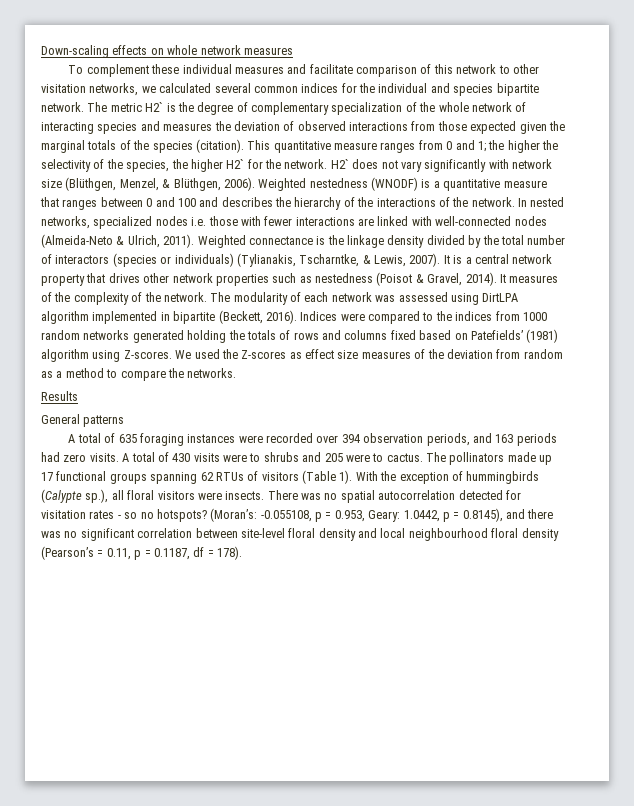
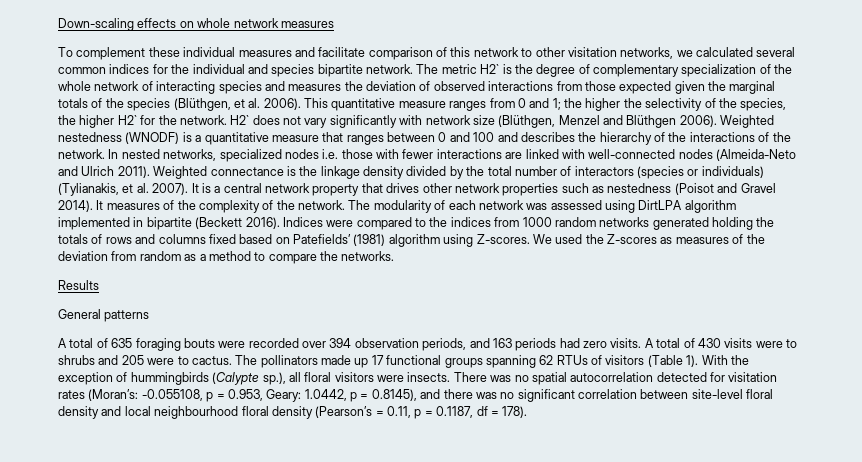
- The metric H2` is the degree of complementary specialization of the whole network of interacting species and measures the deviation of observed interactions from those expected given the marginal totals of the species (citation).
+ The metric H2` is the degree of complementary specialization of the whole network of interacting species and measures the deviation of observed interactions from those expected given the marginal totals of the species (Blüthgen, et al. 2006).
- H2` does not vary significantly with network size (Blüthgen, Menzel, & Blüthgen, 2006).
+ H2` does not vary significantly with network size (Blüthgen, Menzel and Blüthgen 2006).
- In nested networks, specialized nodes i.e. those with fewer interactions are linked with well-connected nodes (Almeida-Neto & Ulrich, 2011).
+ In nested networks, specialized nodes i.e. those with fewer interactions are linked with well-connected nodes (Almeida-Neto and Ulrich 2011).
- Weighted connectance is the linkage density divided by the total number of interactors (species or individuals) (Tylianakis, Tscharntke, & Lewis, 2007).
+ Weighted connectance is the linkage density divided by the total number of interactors (species or individuals) (Tylianakis, et al. 2007).
- It is a central network property that drives other network properties such as nestedness (Poisot & Gravel, 2014).
+ It is a central network property that drives other network properties such as nestedness (Poisot and Gravel 2014).
- The modularity of each network was assessed using DirtLPA algorithm implemented in bipartite (Beckett, 2016).
+ The modularity of each network was assessed using DirtLPA algorithm implemented in bipartite (Beckett 2016).
- We used the Z-scores as effect size measures of the deviation from random as a method to compare the networks.
+ We used the Z-scores as measures of the deviation from random as a method to compare the networks.
- A total of 635 foraging instances were recorded over 394 observation periods, and 163 periods had zero visits.
+ A total of 635 foraging bouts were recorded over 394 observation periods, and 163 periods had zero visits.
- There was no spatial autocorrelation detected for visitation rates - so no hotspots? (Moran’s: -0.055108, p = 0.953, Geary: 1.0442, p = 0.8145), and there was no significant correlation between site-level floral density and local neighbourhood floral density (Pearson’s = 0.11, p = 0.1187, df = 178).
+ There was no spatial autocorrelation detected for visitation rates (Moran’s: -0.055108, p = 0.953, Geary: 1.0442, p = 0.8145), and there was no significant correlation between site-level floral density and local neighbourhood floral density (Pearson’s = 0.11, p = 0.1187, df = 178).

